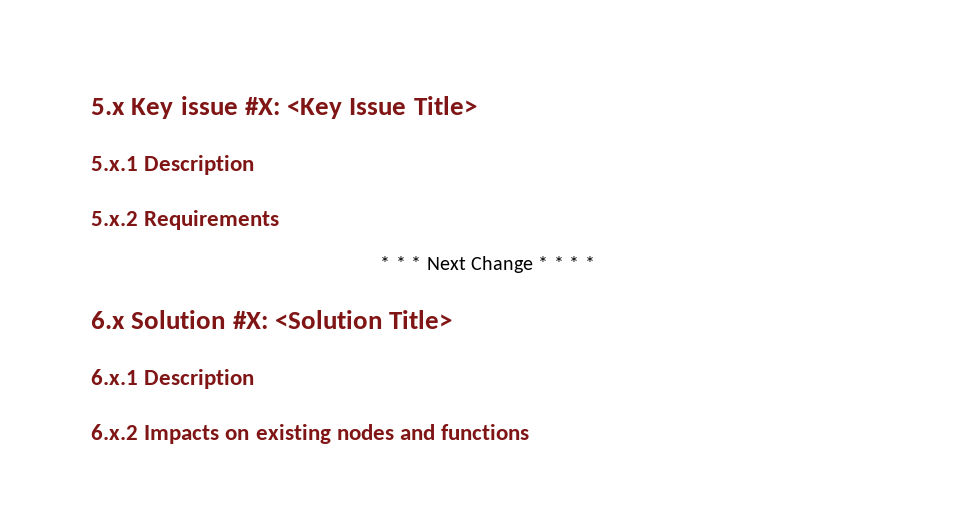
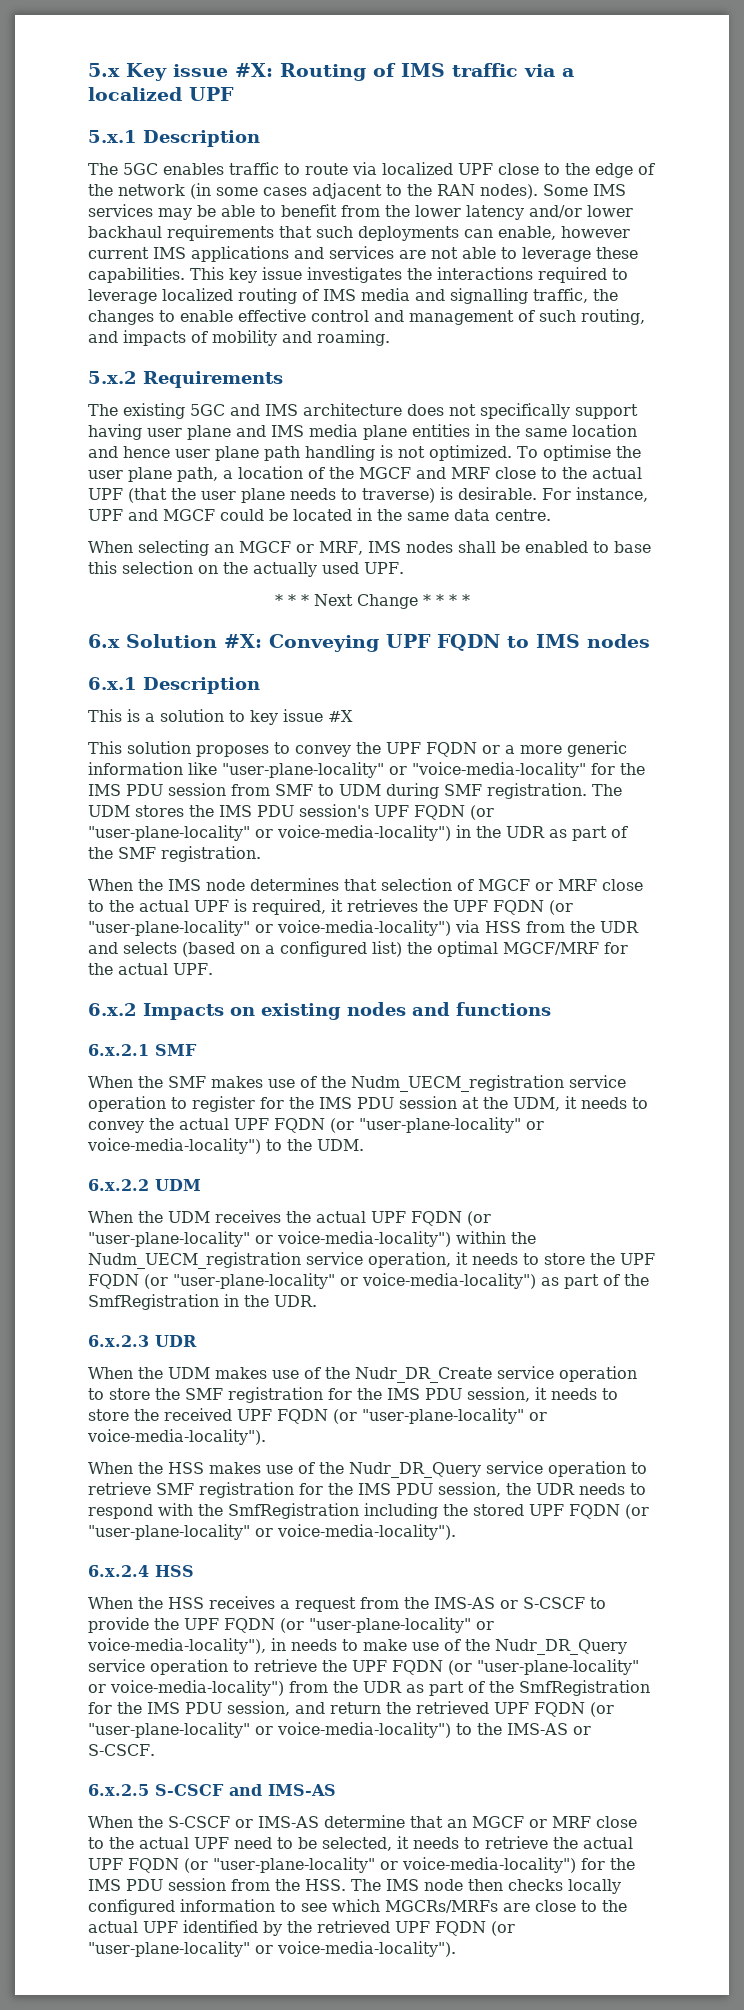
- 5.x Key issue #X: <Key Issue Title>
+ 5.x Key issue #X: Routing of IMS traffic via a localized UPF
  5.x.1 Description
+ The 5GC enables traffic to route via localized UPF close to the edge of the network (in some cases adjacent to the RAN nodes). Some IMS services may be able to benefit from the lower latency and/or lower backhaul requirements that such deployments can enable, however current IMS applications and services are not able to leverage these capabilities. This key issue investigates the interactions required to leverage localized routing of IMS media and signalling traffic, the changes to enable effective control and management of such routing, and impacts of mobility and roaming.
  5.x.2 Requirements
+ The existing 5GC and IMS architecture does not specifically support having user plane and IMS media plane entities in the same location and hence user plane path handling is not optimized. To optimise the user plane path, a location of the MGCF and MRF close to the actual UPF (that the user plane needs to traverse) is desirable. For instance, UPF and MGCF could be located in the same data centre.
+ When selecting an MGCF or MRF, IMS nodes shall be enabled to base this selection on the actually used UPF.
- 6.x Solution #X: <Solution Title>
+ 6.x Solution #X: Conveying UPF FQDN to IMS nodes
  6.x.1 Description
+ This is a solution to key issue #X
+ This solution proposes to convey the UPF FQDN or a more generic information like "user-plane-locality" or "voice-media-locality" for the IMS PDU session from SMF to UDM during SMF registration. The UDM stores the IMS PDU session's UPF FQDN (or "user-plane-locality" or voice-media-locality") in the UDR as part of the SMF registration.
+ When the IMS node determines that selection of MGCF or MRF close to the actual UPF is required, it retrieves the UPF FQDN (or "user-plane-locality" or voice-media-locality") via HSS from the UDR and selects (based on a configured list) the optimal MGCF/MRF for the actual UPF.
+ 6.x.2.1 SMF
+ When the SMF makes use of the Nudm_UECM_registration service operation to register for the IMS PDU session at the UDM, it needs to convey the actual UPF FQDN (or "user-plane-locality" or voice-media-locality") to the UDM.
+ 6.x.2.2 UDM
+ When the UDM receives the actual UPF FQDN (or "user-plane-locality" or voice-media-locality") within the Nudm_UECM_registration service operation, it needs to store the UPF FQDN (or "user-plane-locality" or voice-media-locality") as part of the SmfRegistration in the UDR.
+ 6.x.2.3 UDR
+ When the UDM makes use of the Nudr_DR_Create service operation to store the SMF registration for the IMS PDU session, it needs to store the received UPF FQDN (or "user-plane-locality" or voice-media-locality").
+ When the HSS makes use of the Nudr_DR_Query service operation to retrieve SMF registration for the IMS PDU session, the UDR needs to respond with the SmfRegistration including the stored UPF FQDN (or "user-plane-locality" or voice-media-locality").
+ 6.x.2.4 HSS
+ When the HSS receives a request from the IMS-AS or S-CSCF to provide the UPF FQDN (or "user-plane-locality" or voice-media-locality"), in needs to make use of the Nudr_DR_Query service operation to retrieve the UPF FQDN (or "user-plane-locality" or voice-media-locality") from the UDR as part of the SmfRegistration for the IMS PDU session, and return the retrieved UPF FQDN (or "user-plane-locality" or voice-media-locality") to the IMS-AS or S-CSCF.
+ 6.x.2.5 S-CSCF and IMS-AS
+ When the S-CSCF or IMS-AS determine that an MGCF or MRF close to the actual UPF need to be selected, it needs to retrieve the actual UPF FQDN (or "user-plane-locality" or voice-media-locality") for the IMS PDU session from the HSS. The IMS node then checks locally configured information to see which MGCRs/MRFs are close to the actual UPF identified by the retrieved UPF FQDN (or "user-plane-locality" or voice-media-locality").

